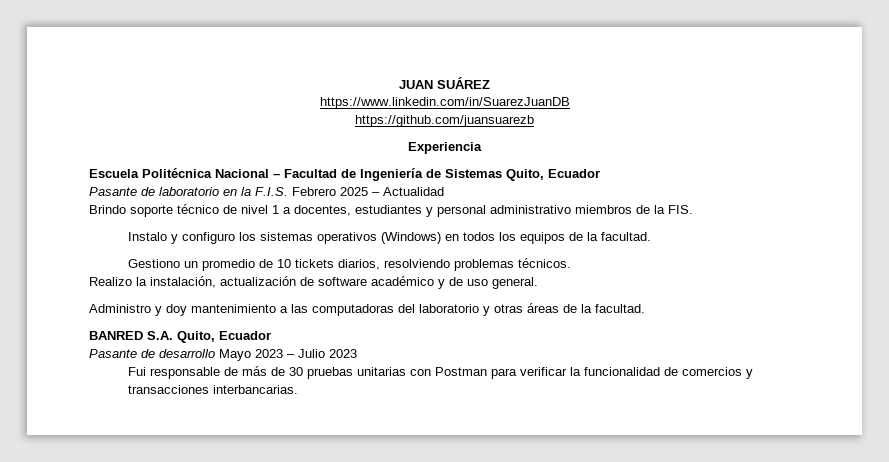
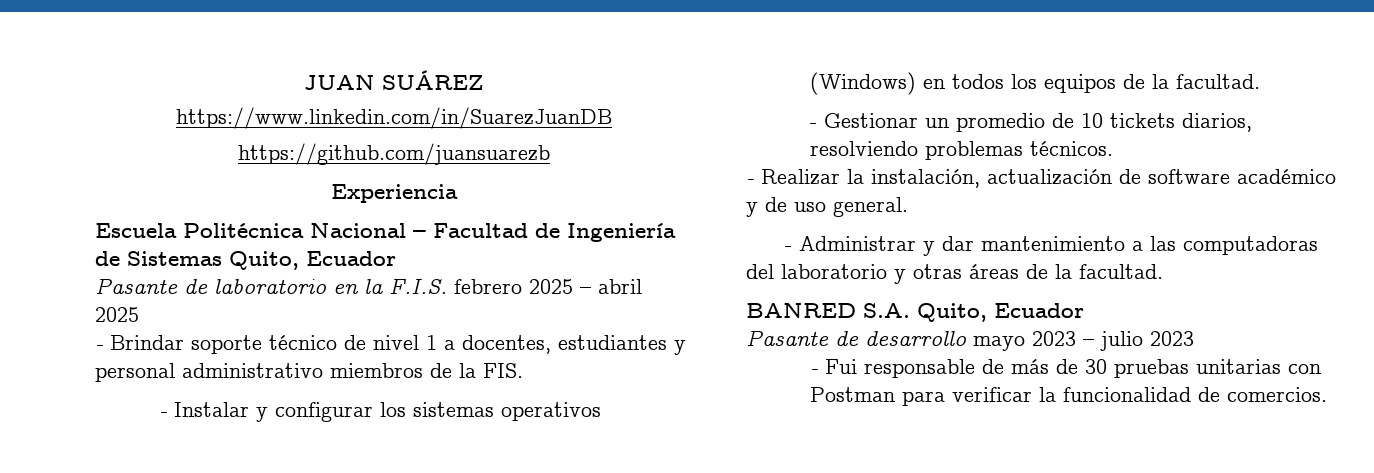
- Pasante de laboratorio en la F.I.S. Febrero 2025 – Actualidad
- Brindo soporte técnico de nivel 1 a docentes, estudiantes y personal administrativo miembros de la FIS.
+ Pasante de laboratorio en la F.I.S. febrero 2025 – abril 2025
+ - Brindar soporte técnico de nivel 1 a docentes, estudiantes y personal administrativo miembros de la FIS.
- Instalo y configuro los sistemas operativos (Windows) en todos los equipos de la facultad.
+ - Instalar y configurar los sistemas operativos (Windows) en todos los equipos de la facultad.
- Gestiono un promedio de 10 tickets diarios, resolviendo problemas técnicos.
+ - Gestionar un promedio de 10 tickets diarios, resolviendo problemas técnicos.
- Realizo la instalación, actualización de software académico y de uso general.
+ - Realizar la instalación, actualización de software académico y de uso general.
- Administro y doy mantenimiento a las computadoras del laboratorio y otras áreas de la facultad.
+ - Administrar y dar mantenimiento a las computadoras del laboratorio y otras áreas de la facultad.
- Pasante de desarrollo Mayo 2023 – Julio 2023
+ Pasante de desarrollo mayo 2023 – julio 2023
- Fui responsable de más de 30 pruebas unitarias con Postman para verificar la funcionalidad de comercios y transacciones interbancarias.
+ - Fui responsable de más de 30 pruebas unitarias con Postman para verificar la funcionalidad de comercios.

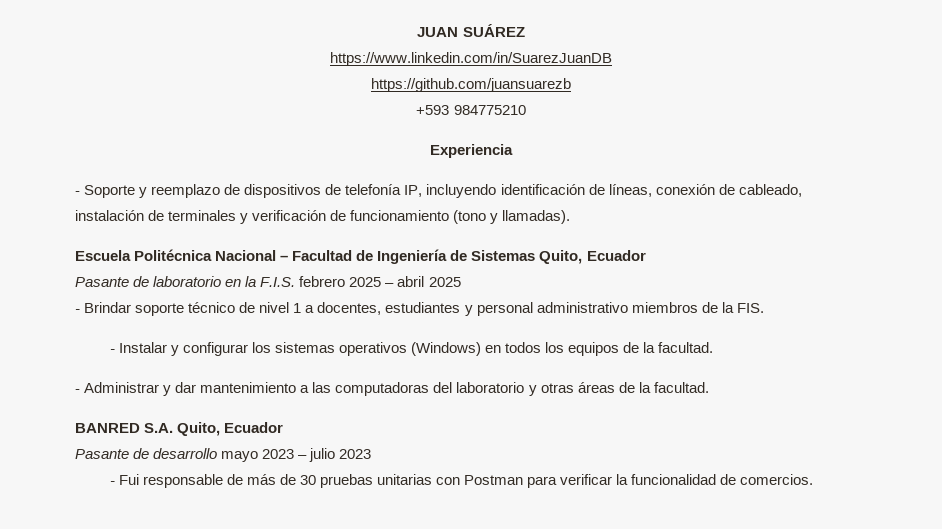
+ +593 984775210
+ - Soporte y reemplazo de dispositivos de telefonía IP, incluyendo identificación de líneas, conexión de cableado, instalación de terminales y verificación de funcionamiento (tono y llamadas).
- - Gestionar un promedio de 10 tickets diarios, resolviendo problemas técnicos.
- - Realizar la instalación, actualización de software académico y de uso general.

